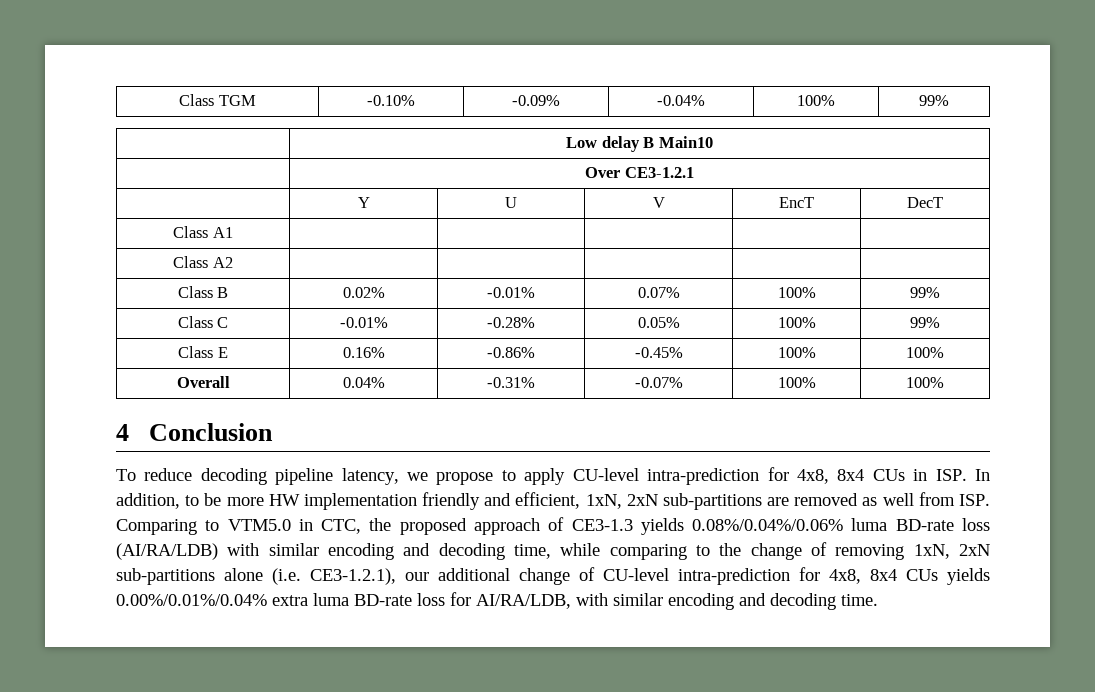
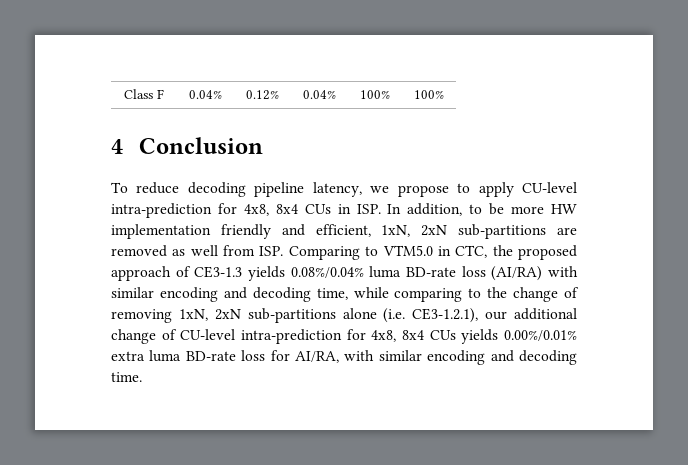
- Class TGM | -0.10% | -0.09% | -0.04% | 100% | 99%
- | Low delay B Main10
- | Over CE3-1.2.1
- | Y | U | V | EncT | DecT
- Class A1 | | | | |
- Class A2 | | | | |
- Class B | 0.02% | -0.01% | 0.07% | 100% | 99%
- Class C | -0.01% | -0.28% | 0.05% | 100% | 99%
- Class E | 0.16% | -0.86% | -0.45% | 100% | 100%
- Overall | 0.04% | -0.31% | -0.07% | 100% | 100%
+ Class F | 0.04% | 0.12% | 0.04% | 100% | 100%
- To reduce decoding pipeline latency, we propose to apply CU-level intra-prediction for 4x8, 8x4 CUs in ISP. In addition, to be more HW implementation friendly and efficient, 1xN, 2xN sub-partitions are removed as well from ISP. Comparing to VTM5.0 in CTC, the proposed approach of CE3-1.3 yields 0.08%/0.04%/0.06% luma BD-rate loss (AI/RA/LDB) with similar encoding and decoding time, while comparing to the change of removing 1xN, 2xN sub-partitions alone (i.e. CE3-1.2.1), our additional change of CU-level intra-prediction for 4x8, 8x4 CUs yields 0.00%/0.01%/0.04% extra luma BD-rate loss for AI/RA/LDB, with similar encoding and decoding time.
+ To reduce decoding pipeline latency, we propose to apply CU-level intra-prediction for 4x8, 8x4 CUs in ISP. In addition, to be more HW implementation friendly and efficient, 1xN, 2xN sub-partitions are removed as well from ISP. Comparing to VTM5.0 in CTC, the proposed approach of CE3-1.3 yields 0.08%/0.04% luma BD-rate loss (AI/RA) with similar encoding and decoding time, while comparing to the change of removing 1xN, 2xN sub-partitions alone (i.e. CE3-1.2.1), our additional change of CU-level intra-prediction for 4x8, 8x4 CUs yields 0.00%/0.01% extra luma BD-rate loss for AI/RA, with similar encoding and decoding time.

